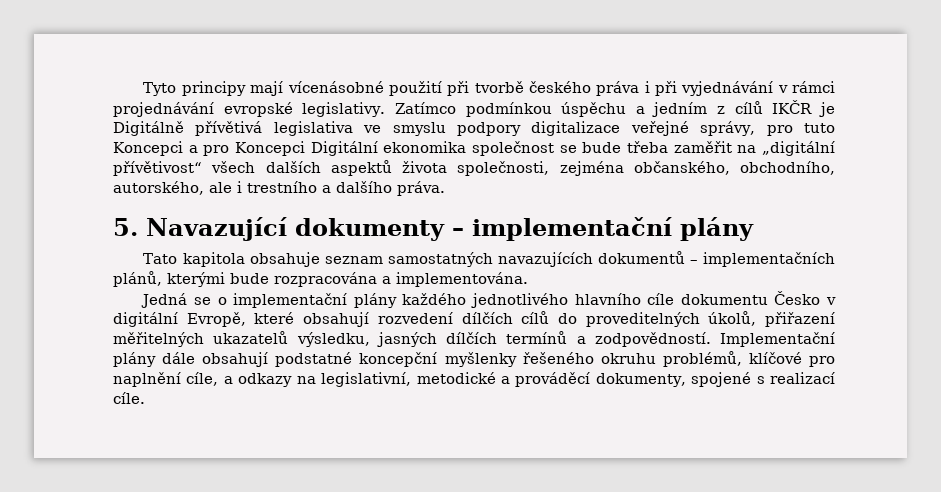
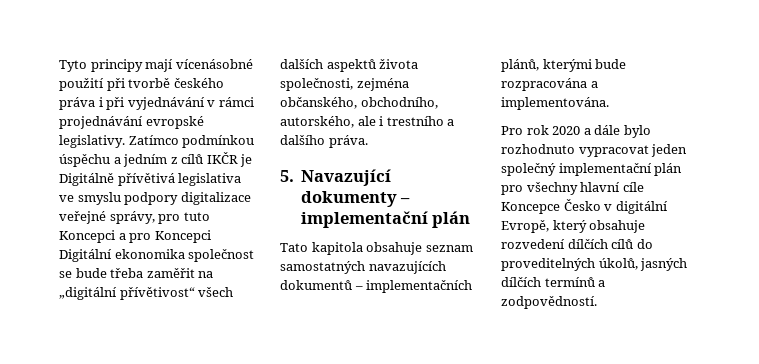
- 5. Navazující dokumenty – implementační plány
+ 5. Navazující dokumenty – implementační plán
- Jedná se o implementační plány každého jednotlivého hlavního cíle dokumentu Česko v digitální Evropě, které obsahují rozvedení dílčích cílů do proveditelných úkolů, přiřazení měřitelných ukazatelů výsledku, jasných dílčích termínů a zodpovědností. Implementační plány dále obsahují podstatné koncepční myšlenky řešeného okruhu problémů, klíčové pro naplnění cíle, a odkazy na legislativní, metodické a prováděcí dokumenty, spojené s realizací cíle.
+ Pro rok 2020 a dále bylo rozhodnuto vypracovat jeden společný implementační plán pro všechny hlavní cíle Koncepce Česko v digitální Evropě, který obsahuje rozvedení dílčích cílů do proveditelných úkolů, jasných dílčích termínů a zodpovědností.

